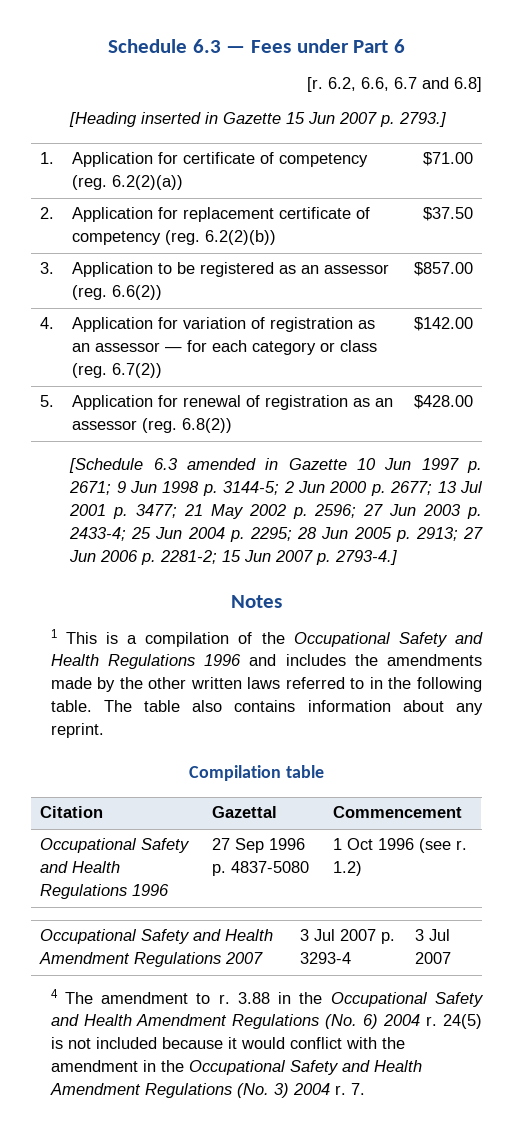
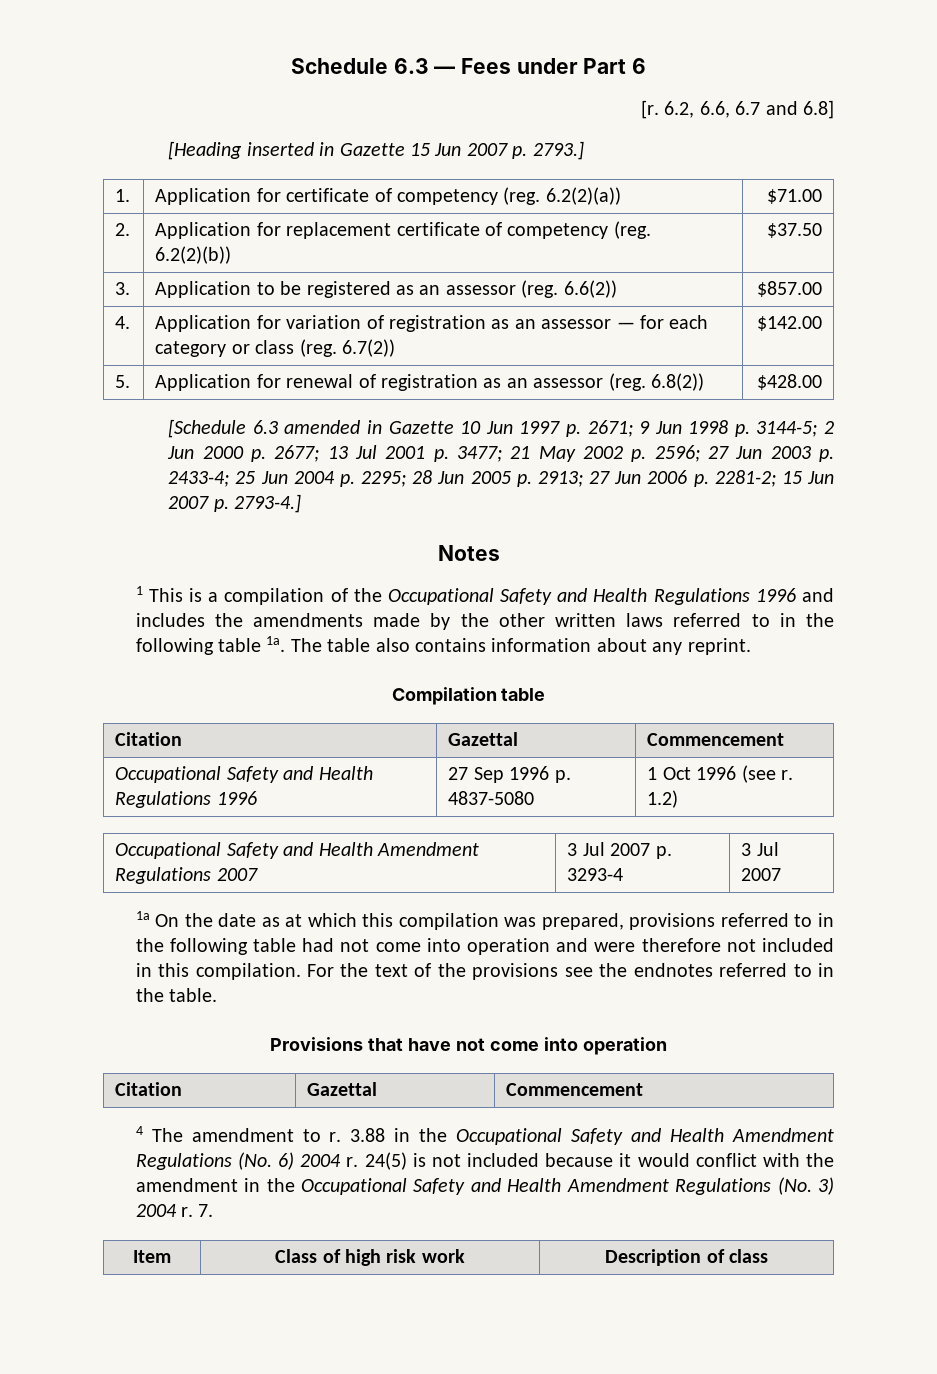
- 1 This is a compilation of the Occupational Safety and Health Regulations 1996 and includes the amendments made by the other written laws referred to in the following table.
+ 1 This is a compilation of the Occupational Safety and Health Regulations 1996 and includes the amendments made by the other written laws referred to in the following table 1a.
+ 1a On the date as at which this compilation was prepared, provisions referred to in the following table had not come into operation and were therefore not included in this compilation. For the text of the provisions see the endnotes referred to in the table.
+ Provisions that have not come into operation
+ Citation | Gazettal | Commencement
+ Item | Class of high risk work | Description of class

